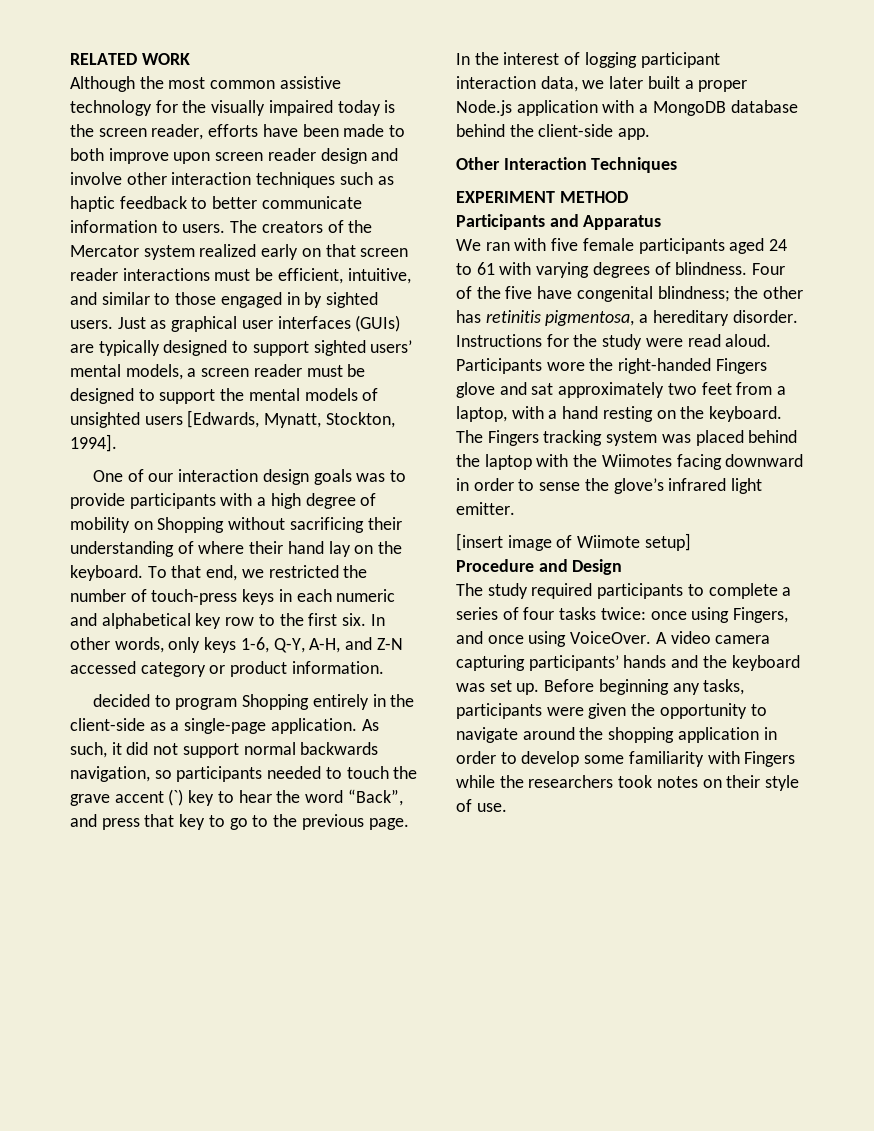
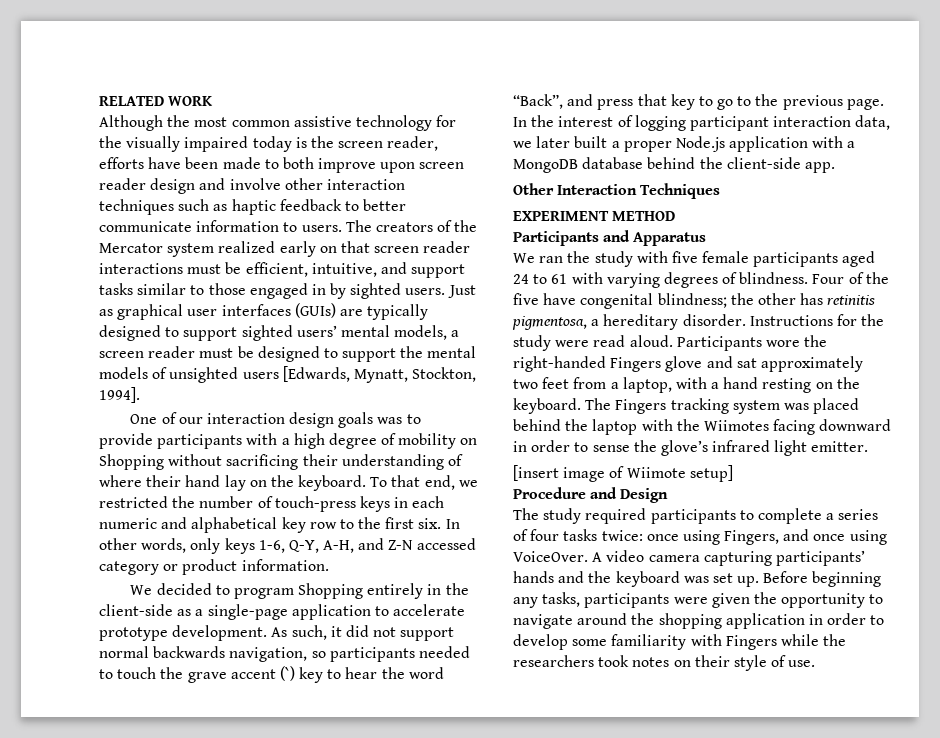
- The creators of the Mercator system realized early on that screen reader interactions must be efficient, intuitive, and similar to those engaged in by sighted users.
+ The creators of the Mercator system realized early on that screen reader interactions must be efficient, intuitive, and support tasks similar to those engaged in by sighted users.
- decided to program Shopping entirely in the client-side as a single-page application.
+ We decided to program Shopping entirely in the client-side as a single-page application to accelerate prototype development.
- We ran with five female participants aged 24 to 61 with varying degrees of blindness.
+ We ran the study with five female participants aged 24 to 61 with varying degrees of blindness.

